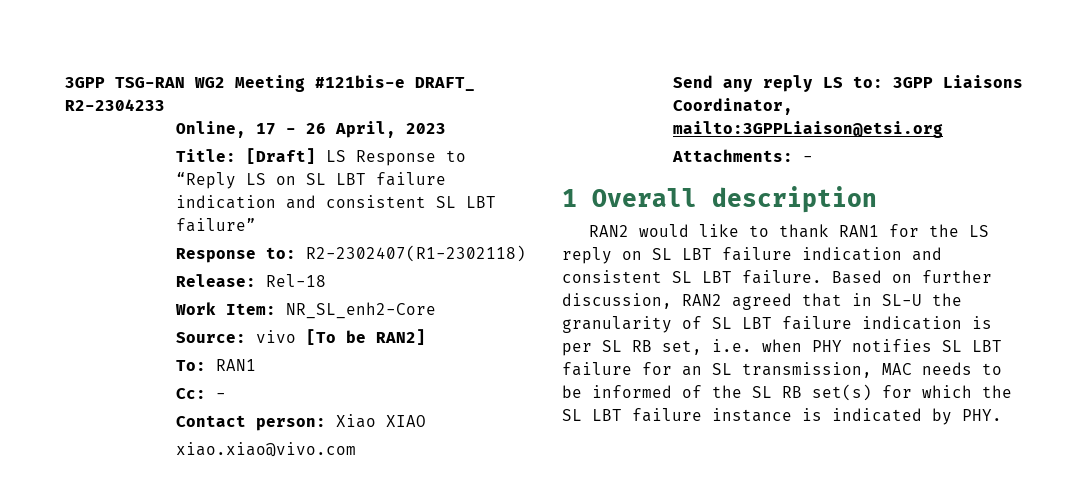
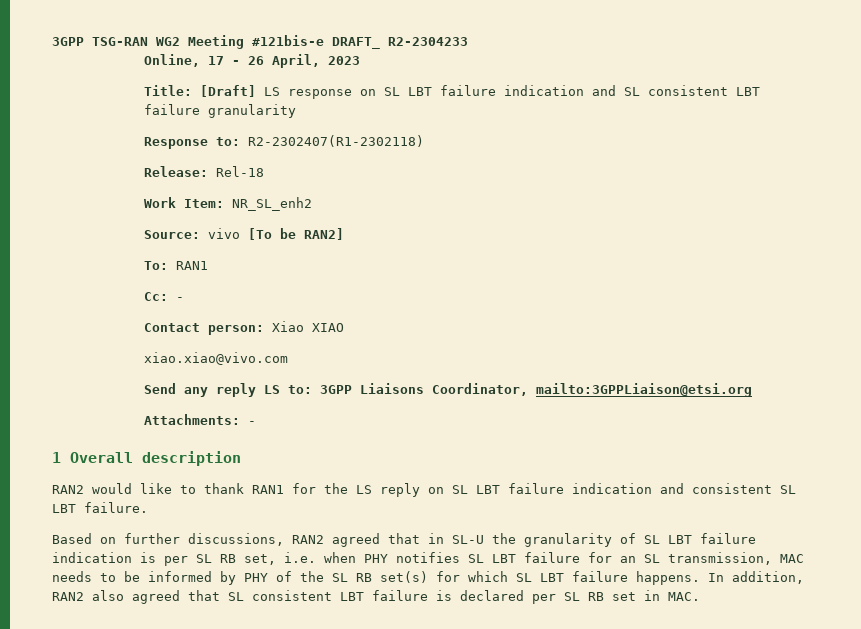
- Title: [Draft] LS Response to “Reply LS on SL LBT failure indication and consistent SL LBT failure”
+ Title: [Draft] LS response on SL LBT failure indication and SL consistent LBT failure granularity
- Work Item: NR_SL_enh2-Core
+ Work Item: NR_SL_enh2
- RAN2 would like to thank RAN1 for the LS reply on SL LBT failure indication and consistent SL LBT failure. Based on further discussion, RAN2 agreed that in SL-U the granularity of SL LBT failure indication is per SL RB set, i.e. when PHY notifies SL LBT failure for an SL transmission, MAC needs to be informed of the SL RB set(s) for which the SL LBT failure instance is indicated by PHY.
+ RAN2 would like to thank RAN1 for the LS reply on SL LBT failure indication and consistent SL LBT failure.
+ Based on further discussions, RAN2 agreed that in SL-U the granularity of SL LBT failure indication is per SL RB set, i.e. when PHY notifies SL LBT failure for an SL transmission, MAC needs to be informed by PHY of the SL RB set(s) for which SL LBT failure happens. In addition, RAN2 also agreed that SL consistent LBT failure is declared per SL RB set in MAC.

